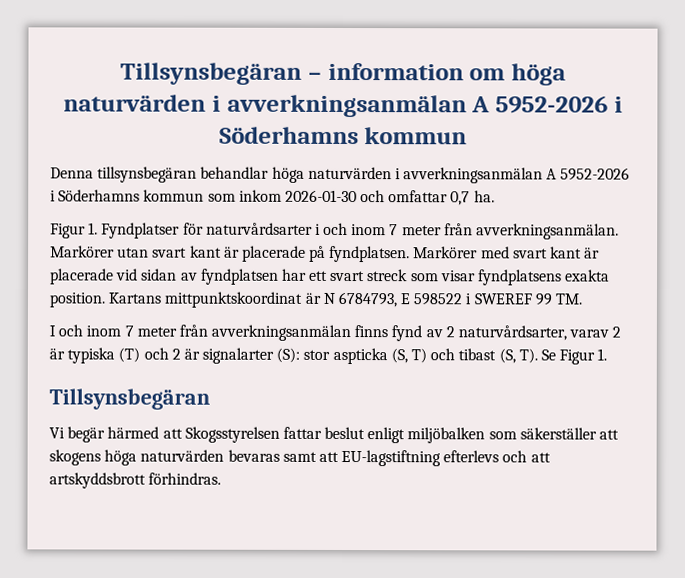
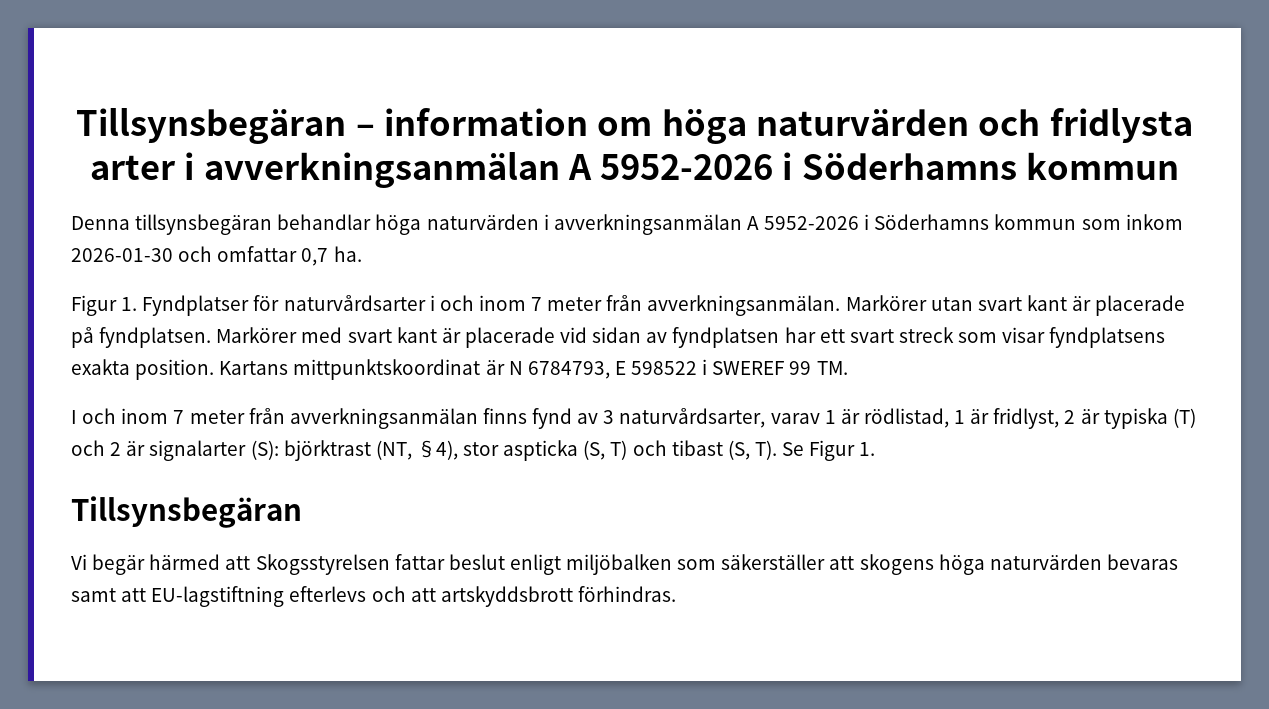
- Tillsynsbegäran – information om höga naturvärden i avverkningsanmälan A 5952-2026 i Söderhamns kommun
+ Tillsynsbegäran – information om höga naturvärden och fridlysta arter i avverkningsanmälan A 5952-2026 i Söderhamns kommun
- I och inom 7 meter från avverkningsanmälan finns fynd av 2 naturvårdsarter, varav 2 är typiska (T) och 2 är signalarter (S): stor aspticka (S, T) och tibast (S, T). Se Figur 1.
+ I och inom 7 meter från avverkningsanmälan finns fynd av 3 naturvårdsarter, varav 1 är rödlistad, 1 är fridlyst, 2 är typiska (T) och 2 är signalarter (S): björktrast (NT, §4), stor aspticka (S, T) och tibast (S, T). Se Figur 1.

